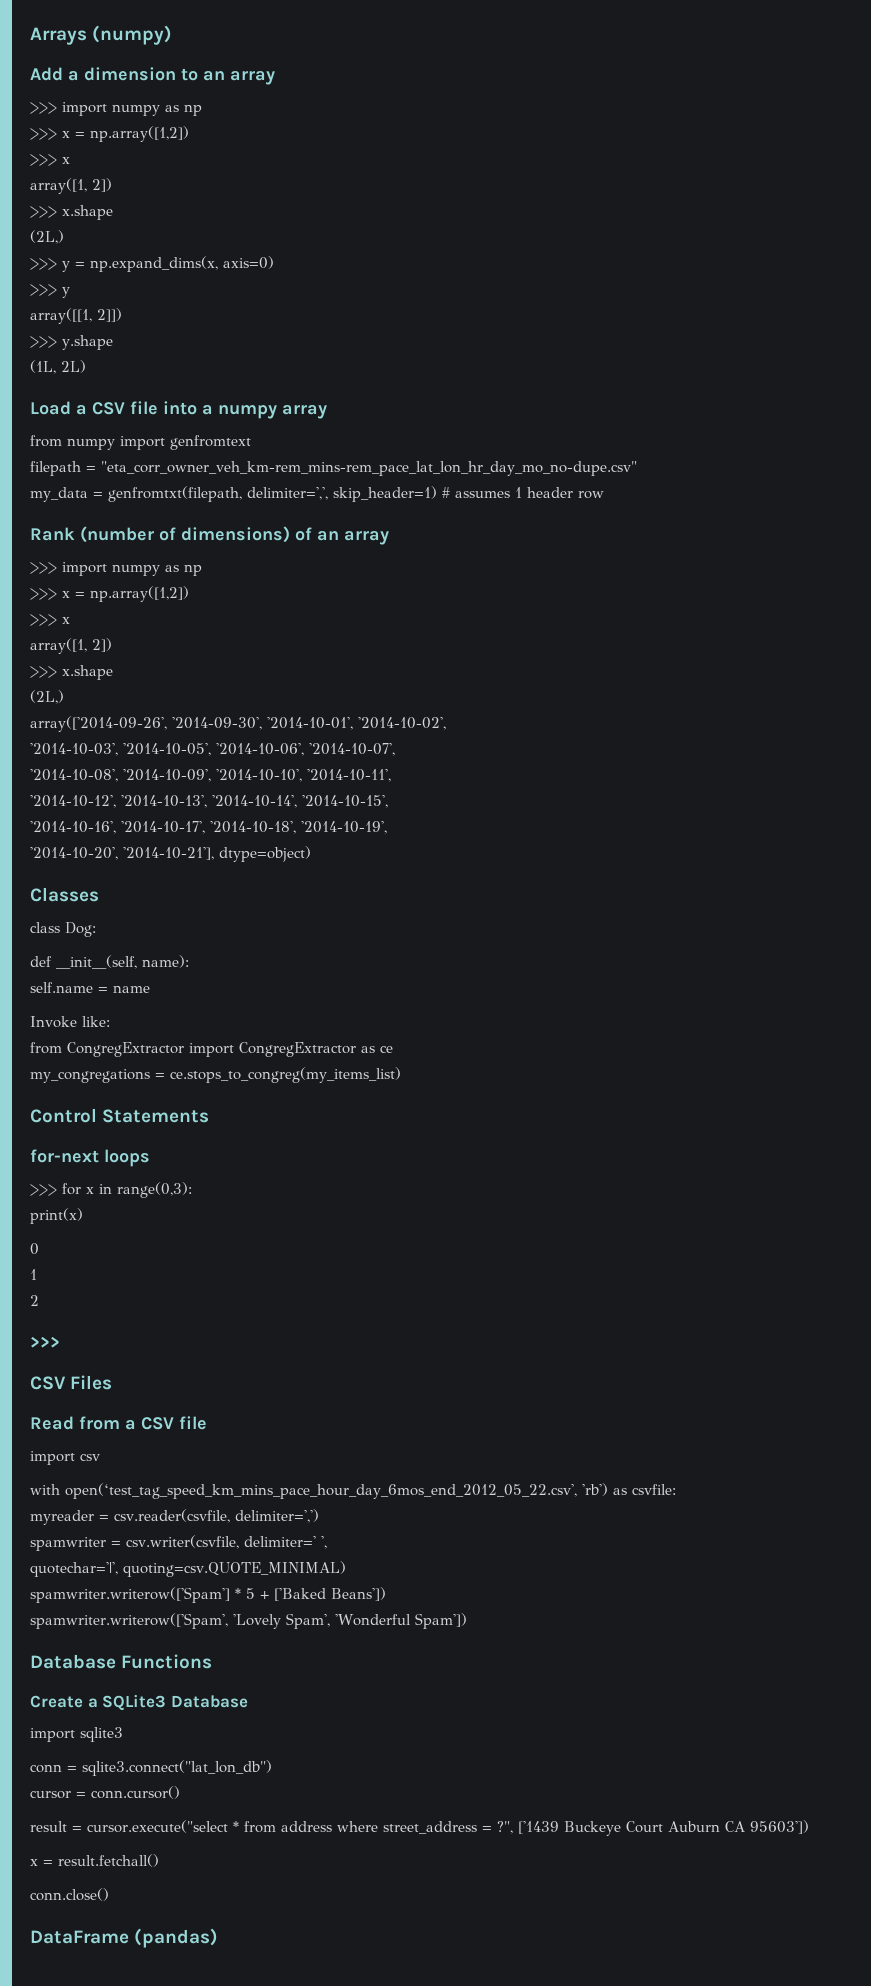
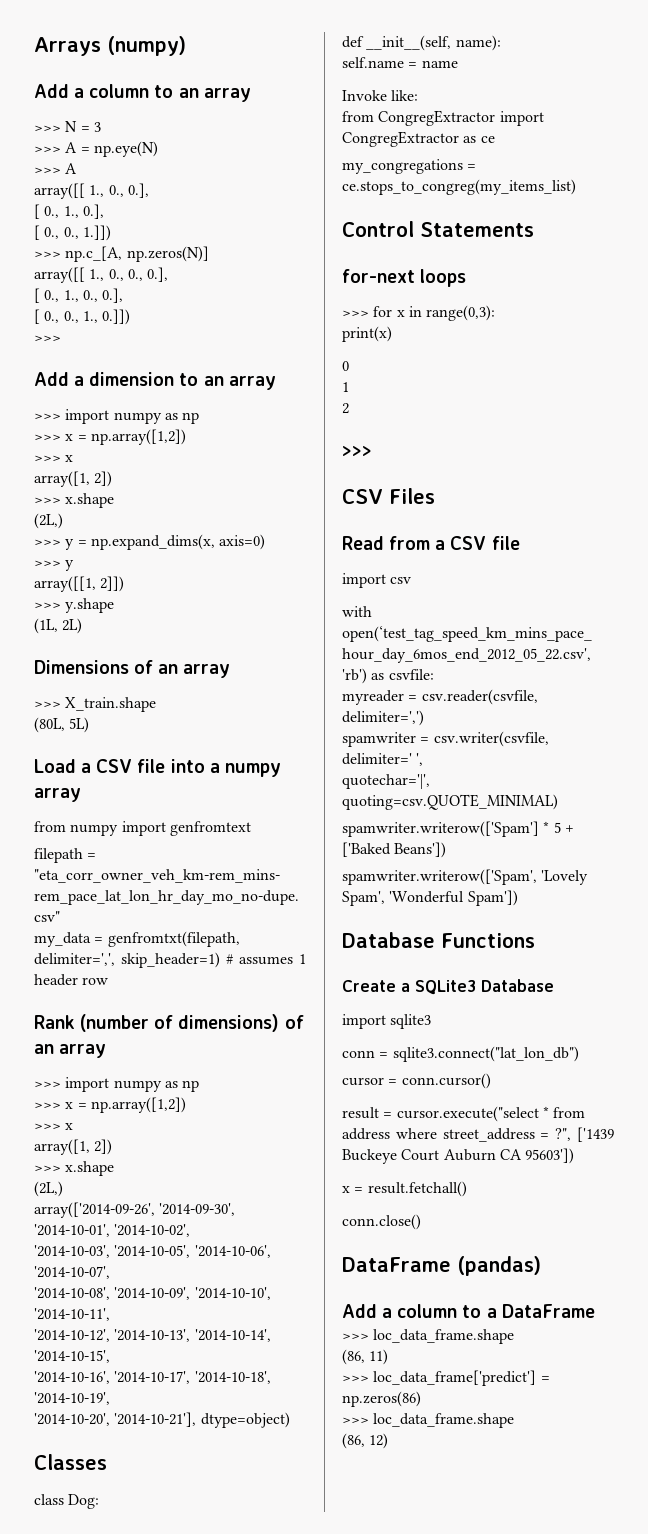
+ Add a column to an array
+ >>> N = 3
+ >>> A = np.eye(N)
+ >>> A
+ array([[ 1., 0., 0.],
+ [ 0., 1., 0.],
+ [ 0., 0., 1.]])
+ >>> np.c_[A, np.zeros(N)]
+ array([[ 1., 0., 0., 0.],
+ [ 0., 1., 0., 0.],
+ [ 0., 0., 1., 0.]])
+ >>>
+ Dimensions of an array
+ >>> X_train.shape
+ (80L, 5L)
+ Add a column to a DataFrame
+ >>> loc_data_frame.shape
+ (86, 11)
+ >>> loc_data_frame['predict'] = np.zeros(86)
+ >>> loc_data_frame.shape
+ (86, 12)

